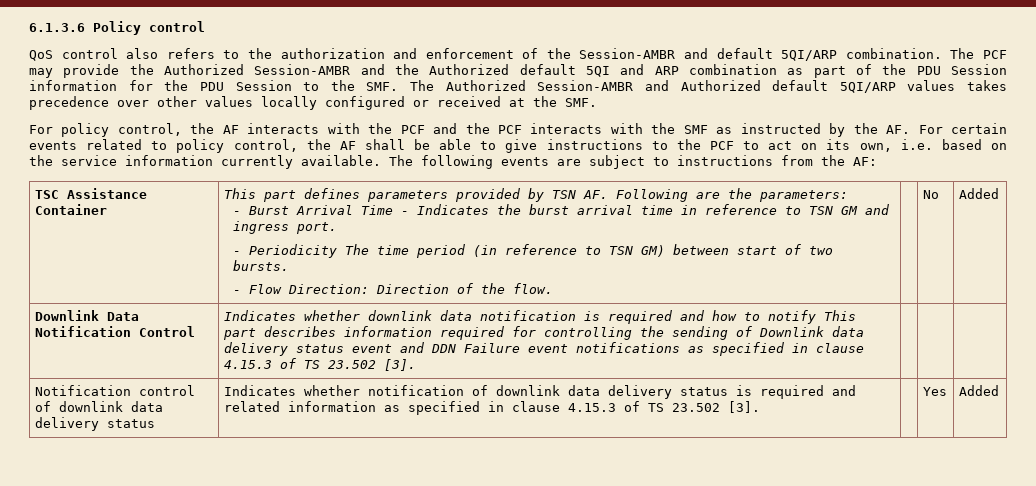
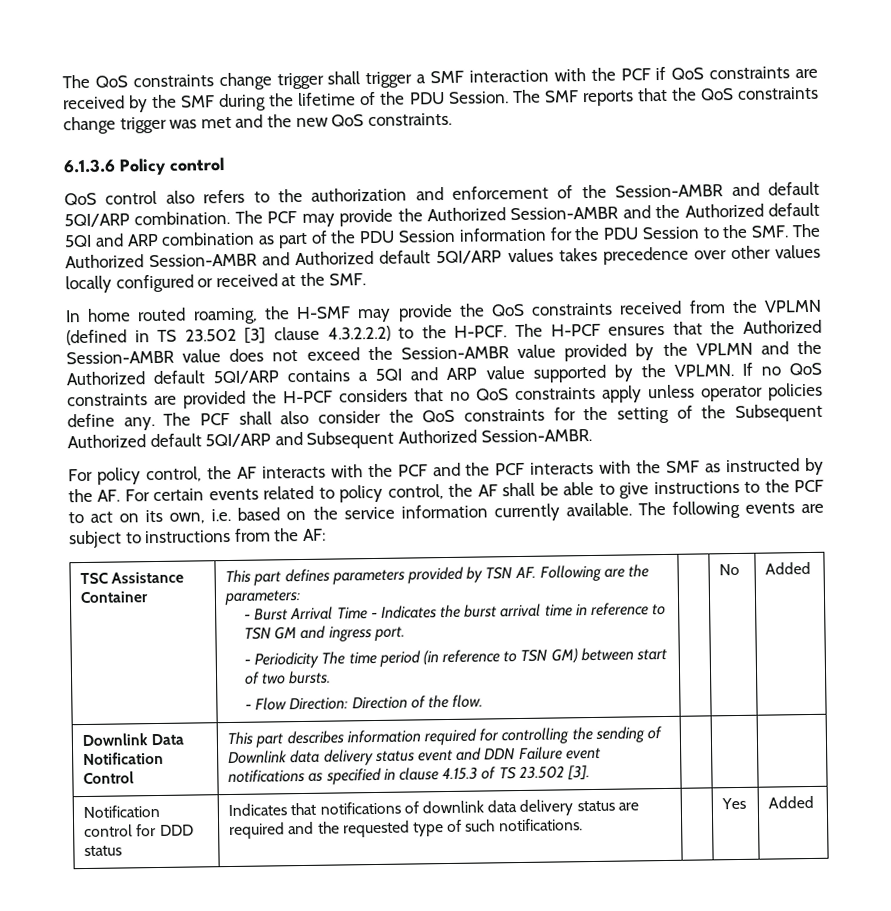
+ The QoS constraints change trigger shall trigger a SMF interaction with the PCF if QoS constraints are received by the SMF during the lifetime of the PDU Session. The SMF reports that the QoS constraints change trigger was met and the new QoS constraints.
+ In home routed roaming, the H-SMF may provide the QoS constraints received from the VPLMN (defined in TS 23.502 [3] clause 4.3.2.2.2) to the H-PCF. The H-PCF ensures that the Authorized Session-AMBR value does not exceed the Session-AMBR value provided by the VPLMN and the Authorized default 5QI/ARP contains a 5QI and ARP value supported by the VPLMN. If no QoS constraints are provided the H-PCF considers that no QoS constraints apply unless operator policies define any. The PCF shall also consider the QoS constraints for the setting of the Subsequent Authorized default 5QI/ARP and Subsequent Authorized Session-AMBR.
- Indicates whether downlink data notification is required and how to notify This part describes information required for controlling the sending of Downlink data delivery status event and DDN Failure event notifications as specified in clause 4.15.3 of TS 23.502 [3].
+ This part describes information required for controlling the sending of Downlink data delivery status event and DDN Failure event notifications as specified in clause 4.15.3 of TS 23.502 [3].
- Notification control of downlink data delivery status | Indicates whether notification of downlink data delivery status is required and related information as specified in clause 4.15.3 of TS 23.502 [3]. | | Yes | Added
+ Notification control for DDD status | Indicates that notifications of downlink data delivery status are required and the requested type of such notifications. | | Yes | Added

